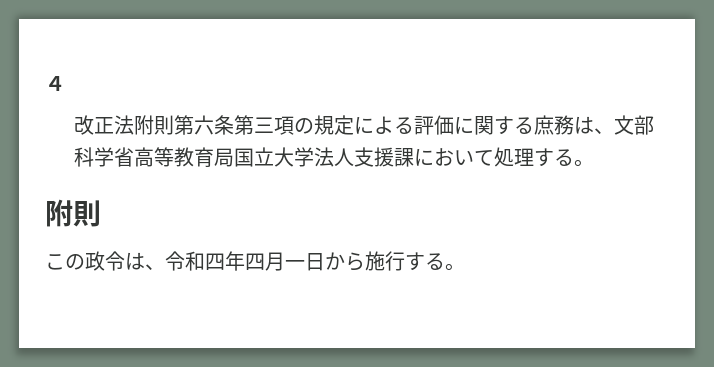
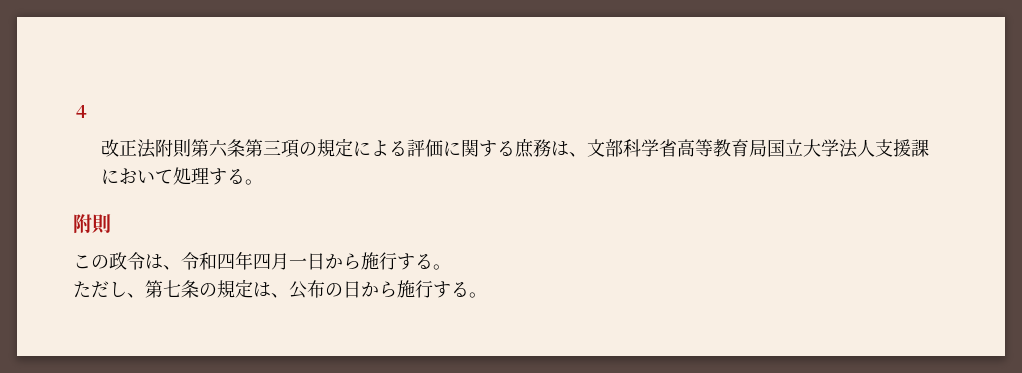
+ ただし、第七条の規定は、公布の日から施行する。

